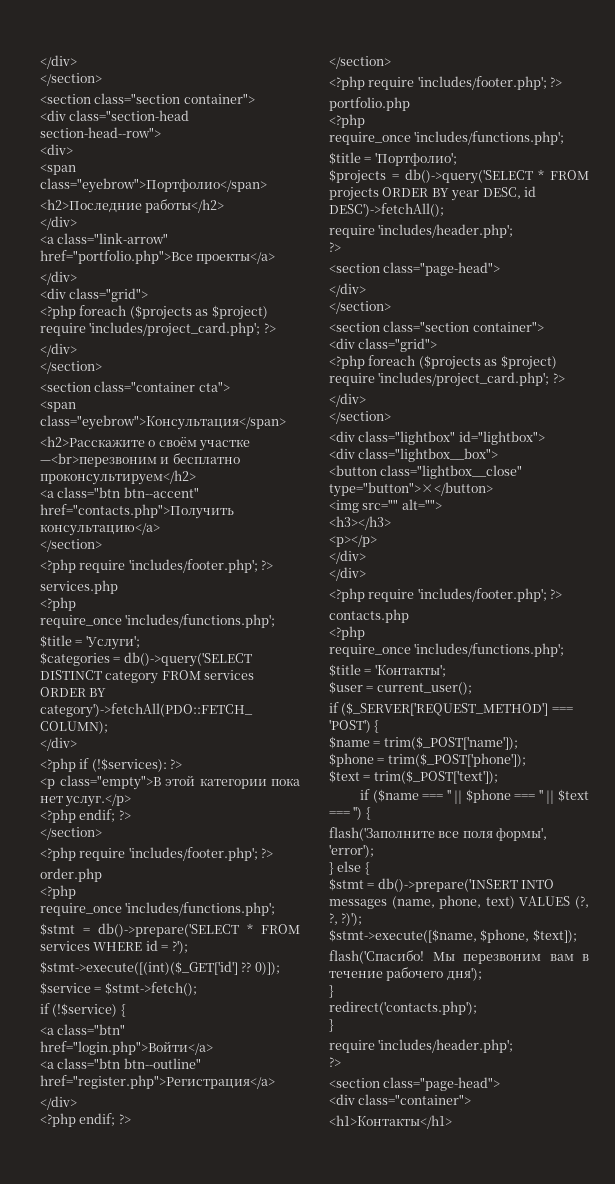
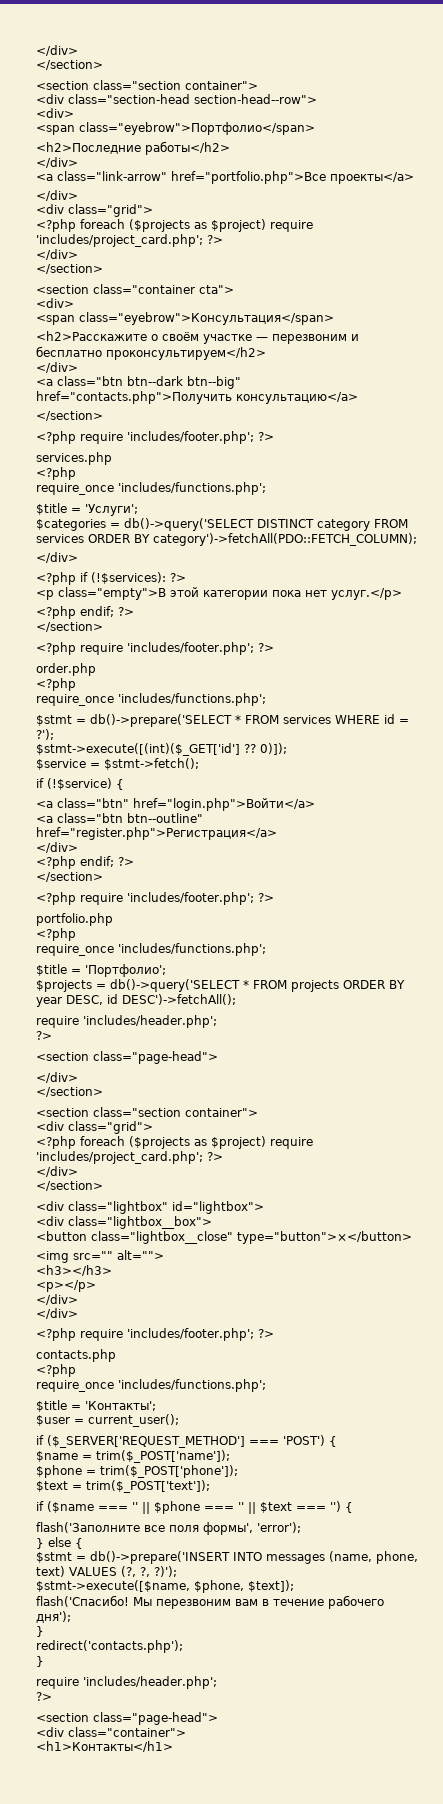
  <section class="container cta">
+ <div>
- <h2>Расскажите о своём участке —<br>перезвоним и бесплатно проконсультируем</h2>
- <a class="btn btn--accent" href="contacts.php">Получить консультацию</a>
+ <h2>Расскажите о своём участке — перезвоним и бесплатно проконсультируем</h2>
+ </div>
+ <a class="btn btn--dark btn--big" href="contacts.php">Получить консультацию</a>

